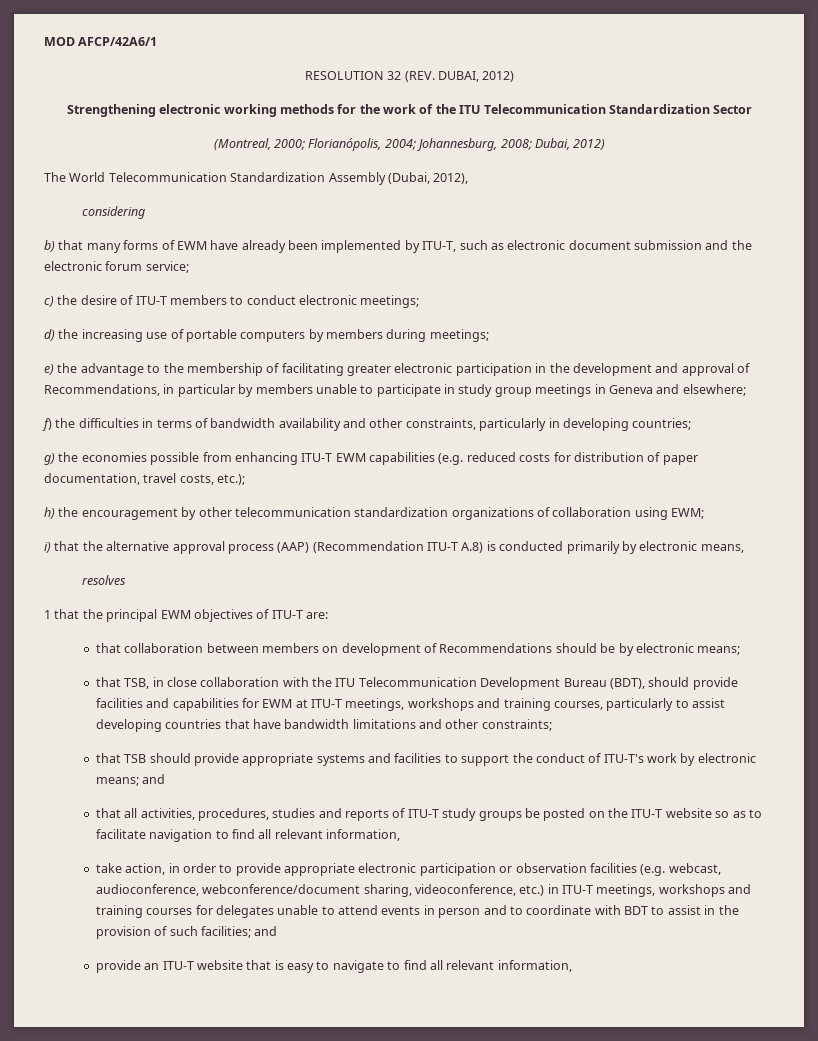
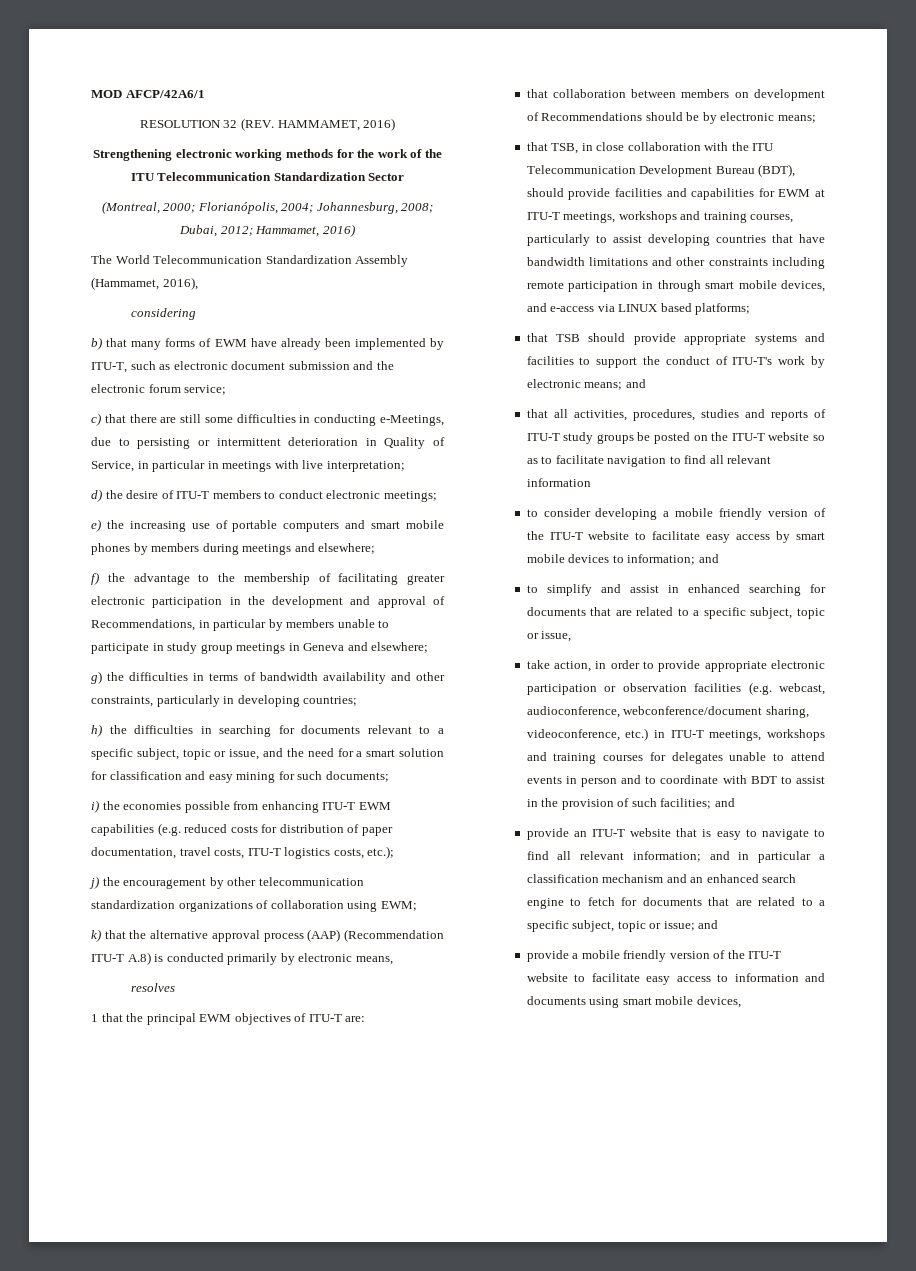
- RESOLUTION 32 (REV. DUBAI, 2012)
+ RESOLUTION 32 (REV. HAMMAMET, 2016)
- (Montreal, 2000; Florianópolis, 2004; Johannesburg, 2008; Dubai, 2012)
+ (Montreal, 2000; Florianópolis, 2004; Johannesburg, 2008; Dubai, 2012; Hammamet, 2016)
- The World Telecommunication Standardization Assembly (Dubai, 2012),
+ The World Telecommunication Standardization Assembly (Hammamet, 2016),
- c) the desire of ITU-T members to conduct electronic meetings;
+ c) that there are still some difficulties in conducting e-Meetings, due to persisting or intermittent deterioration in Quality of Service, in particular in meetings with live interpretation;
+ d) the desire of ITU-T members to conduct electronic meetings;
- d) the increasing use of portable computers by members during meetings;
- e) the advantage to the membership of facilitating greater electronic participation in the development and approval of Recommendations, in particular by members unable to participate in study group meetings in Geneva and elsewhere;
+ e) the increasing use of portable computers and smart mobile phones by members during meetings and elsewhere;
+ f) the advantage to the membership of facilitating greater electronic participation in the development and approval of Recommendations, in particular by members unable to participate in study group meetings in Geneva and elsewhere;
- f) the difficulties in terms of bandwidth availability and other constraints, particularly in developing countries;
+ g) the difficulties in terms of bandwidth availability and other constraints, particularly in developing countries;
- g) the economies possible from enhancing ITU-T EWM capabilities (e.g. reduced costs for distribution of paper documentation, travel costs, etc.);
+ h) the difficulties in searching for documents relevant to a specific subject, topic or issue, and the need for a smart solution for classification and easy mining for such documents;
+ i) the economies possible from enhancing ITU-T EWM capabilities (e.g. reduced costs for distribution of paper documentation, travel costs, ITU-T logistics costs, etc.);
- h) the encouragement by other telecommunication standardization organizations of collaboration using EWM;
+ j) the encouragement by other telecommunication standardization organizations of collaboration using EWM;
- i) that the alternative approval process (AAP) (Recommendation ITU-T A.8) is conducted primarily by electronic means,
+ k) that the alternative approval process (AAP) (Recommendation ITU-T A.8) is conducted primarily by electronic means,
- that TSB, in close collaboration with the ITU Telecommunication Development Bureau (BDT), should provide facilities and capabilities for EWM at ITU-T meetings, workshops and training courses, particularly to assist developing countries that have bandwidth limitations and other constraints;
+ that TSB, in close collaboration with the ITU Telecommunication Development Bureau (BDT), should provide facilities and capabilities for EWM at ITU-T meetings, workshops and training courses, particularly to assist developing countries that have bandwidth limitations and other constraints including remote participation in through smart mobile devices, and e-access via LINUX based platforms;
- that all activities, procedures, studies and reports of ITU-T study groups be posted on the ITU-T website so as to facilitate navigation to find all relevant information,
+ that all activities, procedures, studies and reports of ITU-T study groups be posted on the ITU-T website so as to facilitate navigation to find all relevant information
+ to consider developing a mobile friendly version of the ITU-T website to facilitate easy access by smart mobile devices to information; and
+ to simplify and assist in enhanced searching for documents that are related to a specific subject, topic or issue,
- provide an ITU-T website that is easy to navigate to find all relevant information,
+ provide an ITU-T website that is easy to navigate to find all relevant information; and in particular a classification mechanism and an enhanced search engine to fetch for documents that are related to a specific subject, topic or issue; and
+ provide a mobile friendly version of the ITU-T website to facilitate easy access to information and documents using smart mobile devices,

